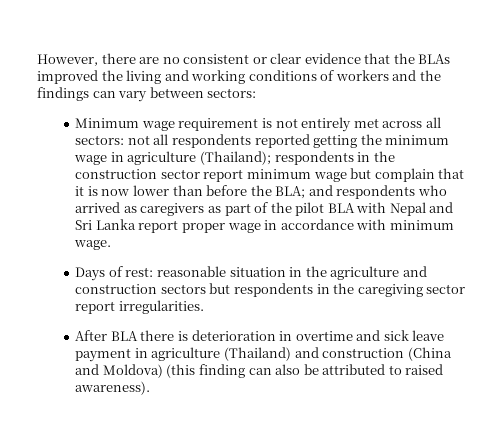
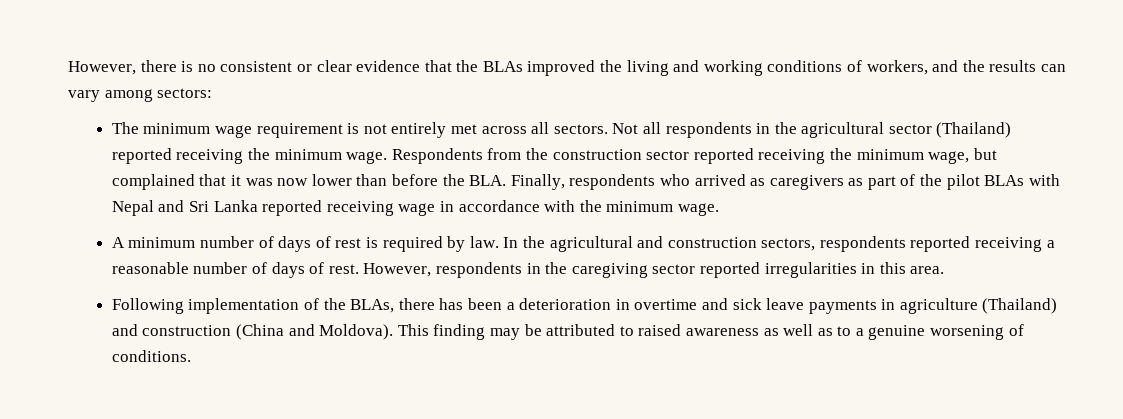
- However, there are no consistent or clear evidence that the BLAs improved the living and working conditions of workers and the findings can vary between sectors:
+ However, there is no consistent or clear evidence that the BLAs improved the living and working conditions of workers, and the results can vary among sectors:
- Minimum wage requirement is not entirely met across all sectors: not all respondents reported getting the minimum wage in agriculture (Thailand); respondents in the construction sector report minimum wage but complain that it is now lower than before the BLA; and respondents who arrived as caregivers as part of the pilot BLA with Nepal and Sri Lanka report proper wage in accordance with minimum wage.
+ The minimum wage requirement is not entirely met across all sectors. Not all respondents in the agricultural sector (Thailand) reported receiving the minimum wage. Respondents from the construction sector reported receiving the minimum wage, but complained that it was now lower than before the BLA. Finally, respondents who arrived as caregivers as part of the pilot BLAs with Nepal and Sri Lanka reported receiving wage in accordance with the minimum wage.
- Days of rest: reasonable situation in the agriculture and construction sectors but respondents in the caregiving sector report irregularities.
- After BLA there is deterioration in overtime and sick leave payment in agriculture (Thailand) and construction (China and Moldova) (this finding can also be attributed to raised awareness).
+ A minimum number of days of rest is required by law. In the agricultural and construction sectors, respondents reported receiving a reasonable number of days of rest. However, respondents in the caregiving sector reported irregularities in this area.
+ Following implementation of the BLAs, there has been a deterioration in overtime and sick leave payments in agriculture (Thailand) and construction (China and Moldova). This finding may be attributed to raised awareness as well as to a genuine worsening of conditions.

